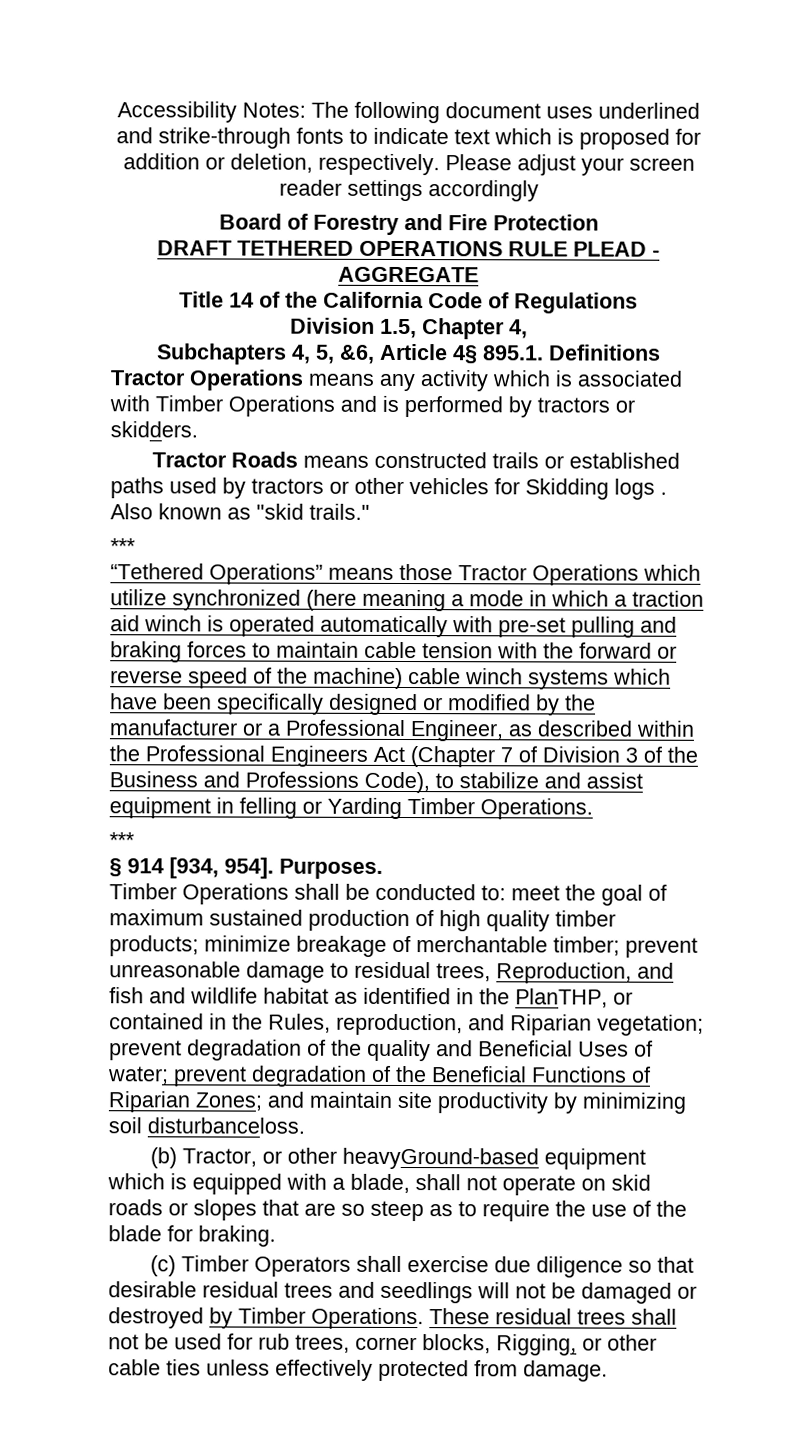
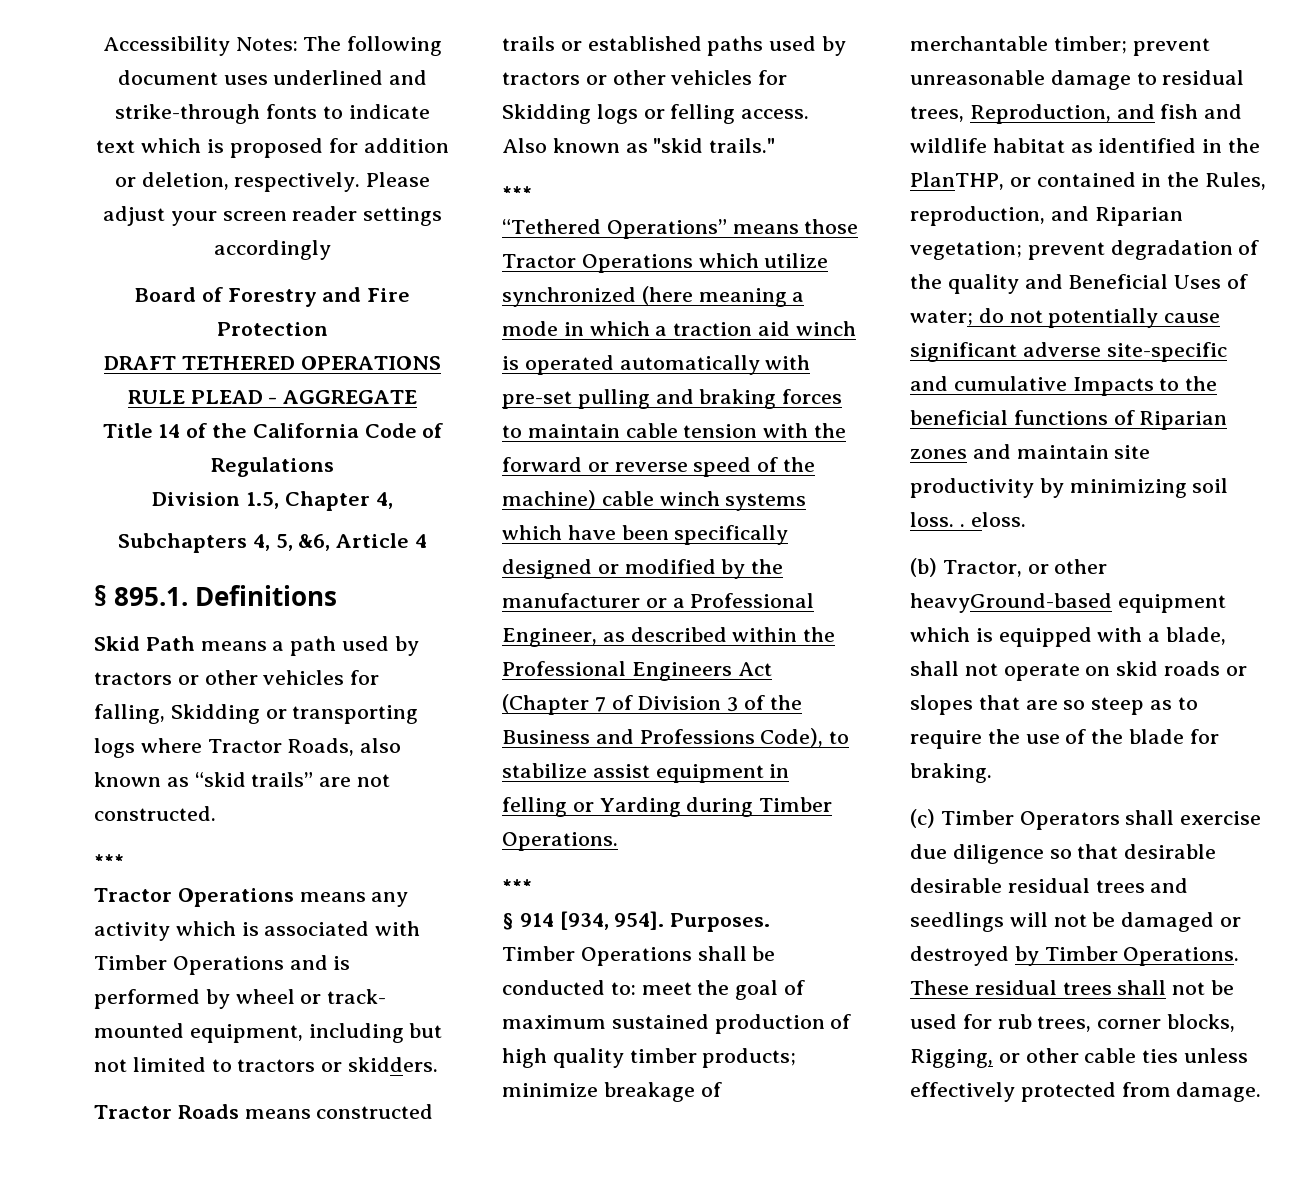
- Subchapters 4, 5, &6, Article 4§ 895.1. Definitions
+ Subchapters 4, 5, &6, Article 4
+ § 895.1. Definitions
+ Skid Path means a path used by tractors or other vehicles for falling, Skidding or transporting logs where Tractor Roads, also known as “skid trails” are not constructed.
+ ***
- Tractor Operations means any activity which is associated with Timber Operations and is performed by tractors or skidders.
+ Tractor Operations means any activity which is associated with Timber Operations and is performed by wheel or track- mounted equipment, including but not limited to tractors or skidders.
- Tractor Roads means constructed trails or established paths used by tractors or other vehicles for Skidding logs .
+ Tractor Roads means constructed trails or established paths used by tractors or other vehicles for Skidding logs or felling access.
- “Tethered Operations” means those Tractor Operations which utilize synchronized (here meaning a mode in which a traction aid winch is operated automatically with pre-set pulling and braking forces to maintain cable tension with the forward or reverse speed of the machine) cable winch systems which have been specifically designed or modified by the manufacturer or a Professional Engineer, as described within the Professional Engineers Act (Chapter 7 of Division 3 of the Business and Professions Code), to stabilize and assist equipment in felling or Yarding Timber Operations.
+ “Tethered Operations” means those Tractor Operations which utilize synchronized (here meaning a mode in which a traction aid winch is operated automatically with pre-set pulling and braking forces to maintain cable tension with the forward or reverse speed of the machine) cable winch systems which have been specifically designed or modified by the manufacturer or a Professional Engineer, as described within the Professional Engineers Act (Chapter 7 of Division 3 of the Business and Professions Code), to stabilize assist equipment in felling or Yarding during Timber Operations.
- prevent degradation of the Beneficial Functions of Riparian Zones; and maintain site productivity by minimizing soil disturbanceloss.
+ do not potentially cause significant adverse site-specific and cumulative Impacts to the beneficial functions of Riparian zones and maintain site productivity by minimizing soil loss. . eloss.
- (c) Timber Operators shall exercise due diligence so that desirable residual trees and seedlings will not be damaged or destroyed by Timber Operations.
+ (c) Timber Operators shall exercise due diligence so that desirable desirable residual trees and seedlings will not be damaged or destroyed by Timber Operations.

